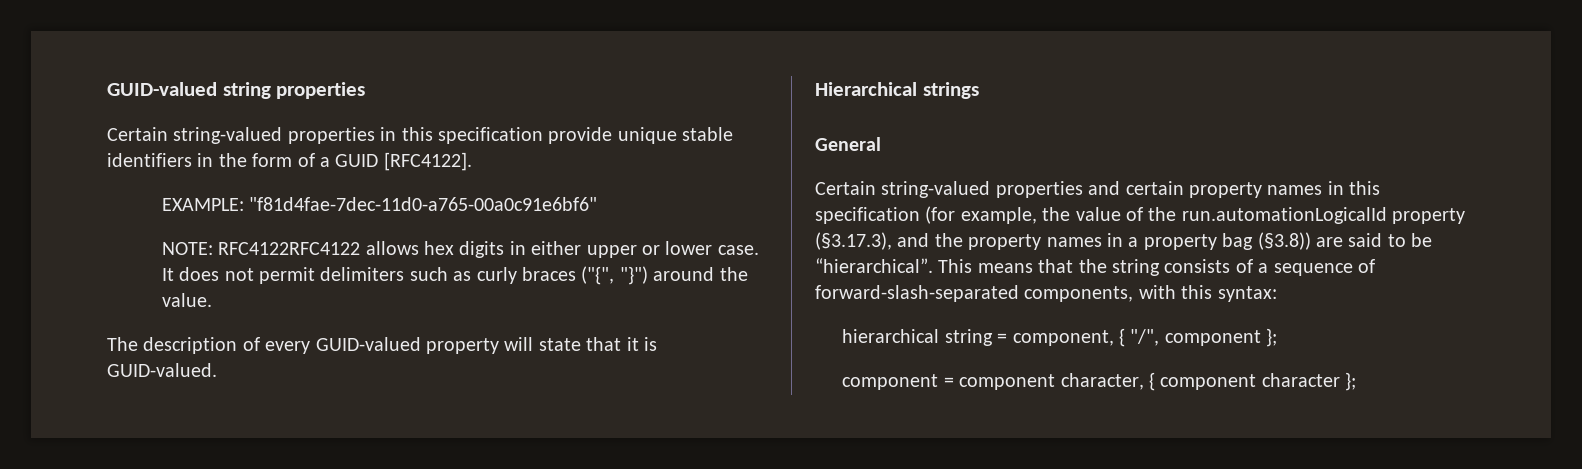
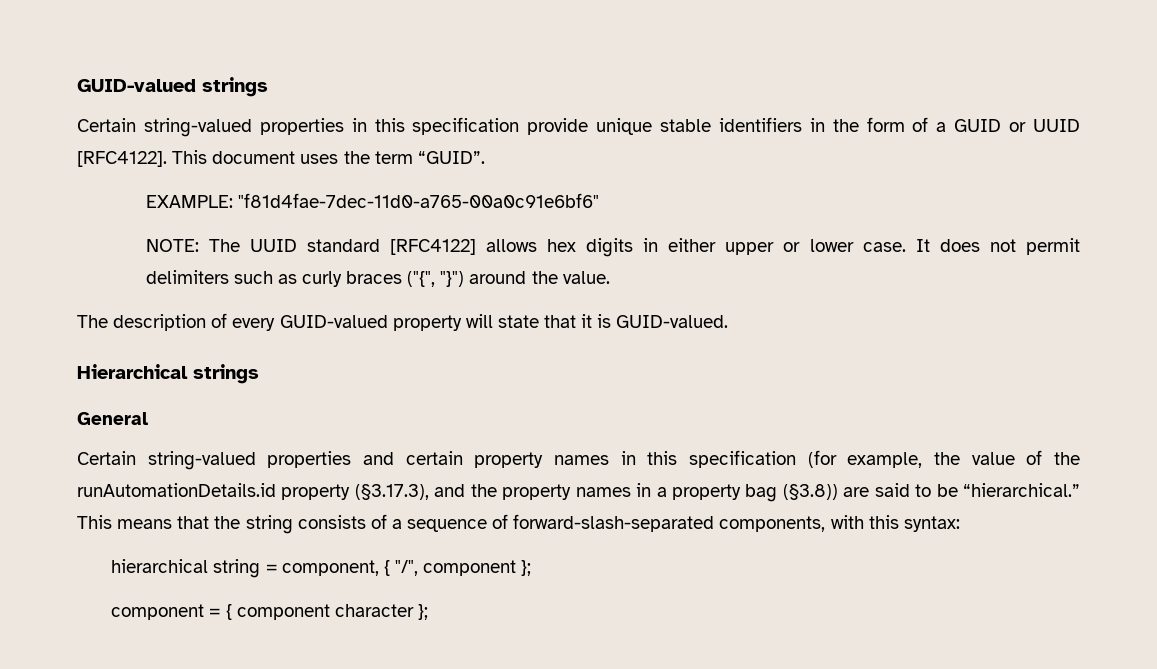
- GUID-valued string properties
+ GUID-valued strings
- Certain string-valued properties in this specification provide unique stable identifiers in the form of a GUID [RFC4122].
+ Certain string-valued properties in this specification provide unique stable identifiers in the form of a GUID or UUID [RFC4122]. This document uses the term “GUID”.
- NOTE: RFC4122RFC4122 allows hex digits in either upper or lower case.
+ NOTE: The UUID standard [RFC4122] allows hex digits in either upper or lower case.
- Certain string-valued properties and certain property names in this specification (for example, the value of the run.automationLogicalId property (§3.17.3), and the property names in a property bag (§3.8)) are said to be “hierarchical”.
+ Certain string-valued properties and certain property names in this specification (for example, the value of the runAutomationDetails.id property (§3.17.3), and the property names in a property bag (§3.8)) are said to be “hierarchical.”
- component = component character, { component character };
+ component = { component character };

